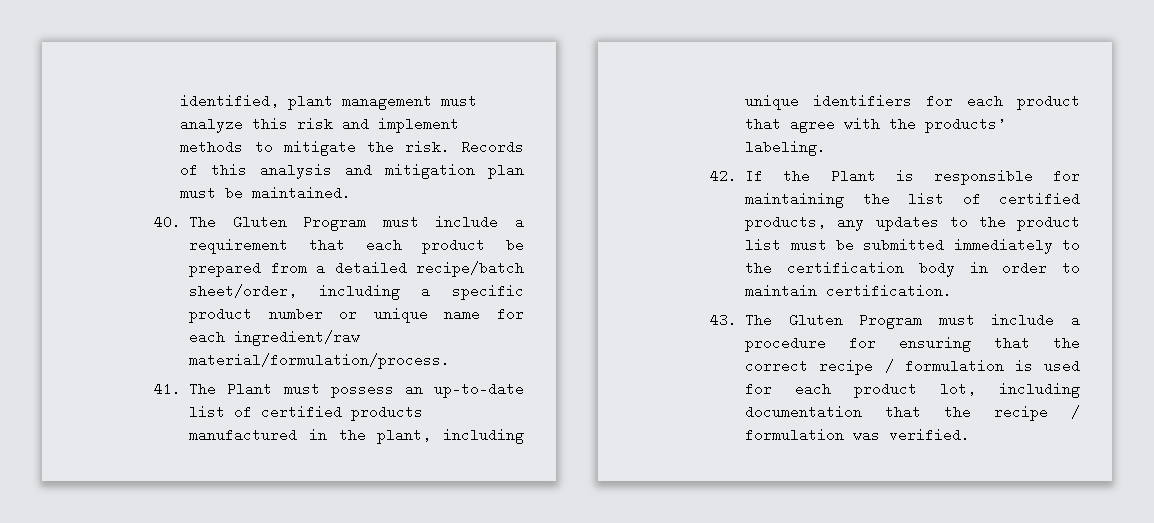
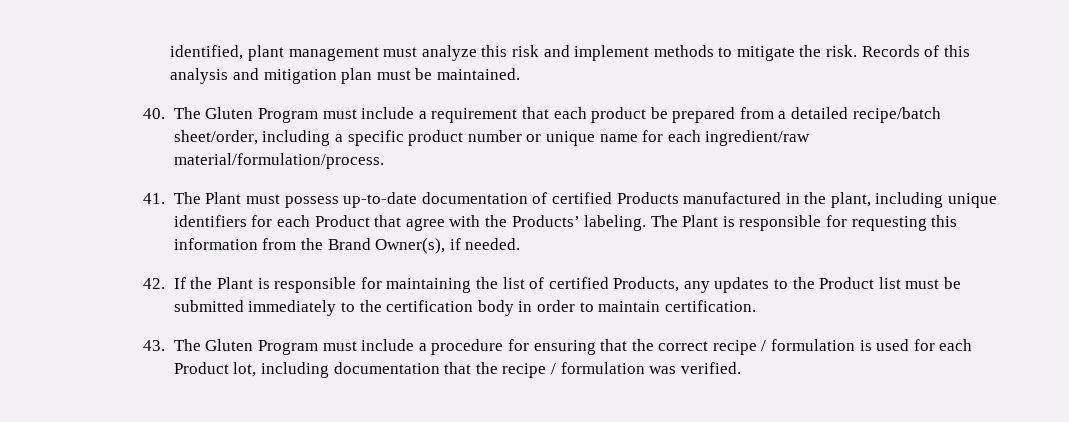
- 41. The Plant must possess an up-to-date list of certified products manufactured in the plant, including unique identifiers for each product that agree with the products’ labeling.
+ 41. The Plant must possess up-to-date documentation of certified Products manufactured in the plant, including unique identifiers for each Product that agree with the Products’ labeling. The Plant is responsible for requesting this information from the Brand Owner(s), if needed.
- 42. If the Plant is responsible for maintaining the list of certified products, any updates to the product list must be submitted immediately to the certification body in order to maintain certification.
+ 42. If the Plant is responsible for maintaining the list of certified Products, any updates to the Product list must be submitted immediately to the certification body in order to maintain certification.
- 43. The Gluten Program must include a procedure for ensuring that the correct recipe / formulation is used for each product lot, including documentation that the recipe / formulation was verified.
+ 43. The Gluten Program must include a procedure for ensuring that the correct recipe / formulation is used for each Product lot, including documentation that the recipe / formulation was verified.

